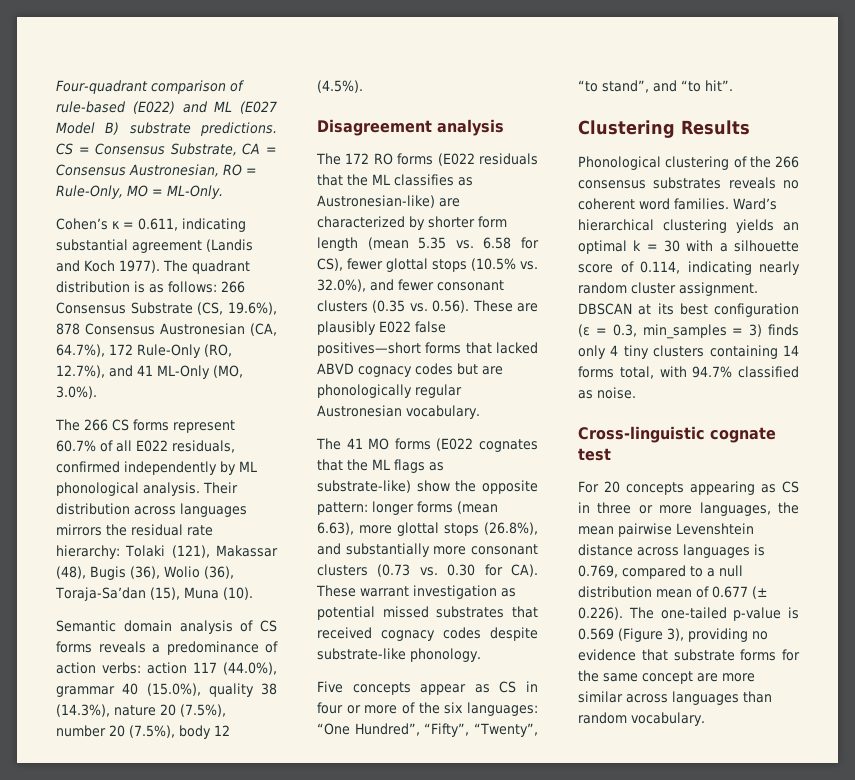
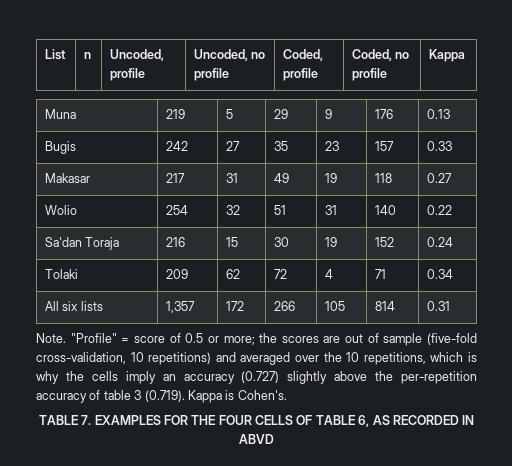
- Four-quadrant comparison of rule-based (E022) and ML (E027 Model B) substrate predictions. CS = Consensus Substrate, CA = Consensus Austronesian, RO = Rule-Only, MO = ML-Only.
- Cohen’s κ = 0.611, indicating substantial agreement (Landis and Koch 1977). The quadrant distribution is as follows: 266 Consensus Substrate (CS, 19.6%), 878 Consensus Austronesian (CA, 64.7%), 172 Rule-Only (RO, 12.7%), and 41 ML-Only (MO, 3.0%).
- The 266 CS forms represent 60.7% of all E022 residuals, confirmed independently by ML phonological analysis. Their distribution across languages mirrors the residual rate hierarchy: Tolaki (121), Makassar (48), Bugis (36), Wolio (36), Toraja-Sa’dan (15), Muna (10).
- Semantic domain analysis of CS forms reveals a predominance of action verbs: action 117 (44.0%), grammar 40 (15.0%), quality 38 (14.3%), nature 20 (7.5%), number 20 (7.5%), body 12 (4.5%).
- Disagreement analysis
- The 172 RO forms (E022 residuals that the ML classifies as Austronesian-like) are characterized by shorter form length (mean 5.35 vs. 6.58 for CS), fewer glottal stops (10.5% vs. 32.0%), and fewer consonant clusters (0.35 vs. 0.56). These are plausibly E022 false positives—short forms that lacked ABVD cognacy codes but are phonologically regular Austronesian vocabulary.
- The 41 MO forms (E022 cognates that the ML flags as substrate-like) show the opposite pattern: longer forms (mean 6.63), more glottal stops (26.8%), and substantially more consonant clusters (0.73 vs. 0.30 for CA). These warrant investigation as potential missed substrates that received cognacy codes despite substrate-like phonology.
- Five concepts appear as CS in four or more of the six languages: “One Hundred”, “Fifty”, “Twenty”, “to stand”, and “to hit”.
- Clustering Results
- Phonological clustering of the 266 consensus substrates reveals no coherent word families. Ward’s hierarchical clustering yields an optimal k = 30 with a silhouette score of 0.114, indicating nearly random cluster assignment. DBSCAN at its best configuration (ε = 0.3, min_samples = 3) finds only 4 tiny clusters containing 14 forms total, with 94.7% classified as noise.
- Cross-linguistic cognate test
- For 20 concepts appearing as CS in three or more languages, the mean pairwise Levenshtein distance across languages is 0.769, compared to a null distribution mean of 0.677 (± 0.226). The one-tailed p-value is 0.569 (Figure 3), providing no evidence that substrate forms for the same concept are more similar across languages than random vocabulary.
+ List | n | Uncoded, profile | Uncoded, no profile | Coded, profile | Coded, no profile | Kappa
+ Muna | 219 | 5 | 29 | 9 | 176 | 0.13
+ Bugis | 242 | 27 | 35 | 23 | 157 | 0.33
+ Makasar | 217 | 31 | 49 | 19 | 118 | 0.27
+ Wolio | 254 | 32 | 51 | 31 | 140 | 0.22
+ Sa'dan Toraja | 216 | 15 | 30 | 19 | 152 | 0.24
+ Tolaki | 209 | 62 | 72 | 4 | 71 | 0.34
+ All six lists | 1,357 | 172 | 266 | 105 | 814 | 0.31
+ Note. "Profile" = score of 0.5 or more; the scores are out of sample (five-fold cross-validation, 10 repetitions) and averaged over the 10 repetitions, which is why the cells imply an accuracy (0.727) slightly above the per-repetition accuracy of table 3 (0.719). Kappa is Cohen's.
+ TABLE 7. EXAMPLES FOR THE FOUR CELLS OF TABLE 6, AS RECORDED IN ABVD

